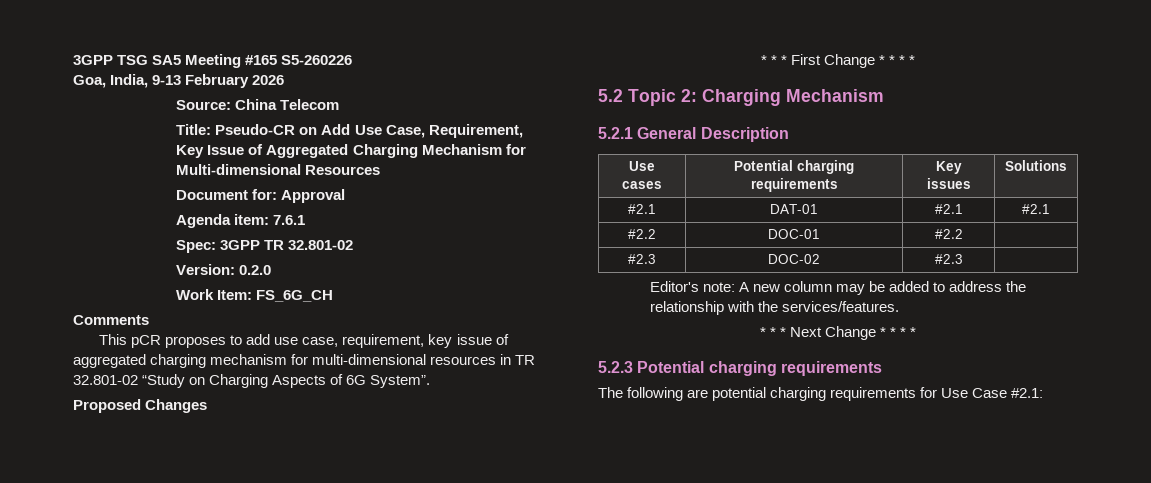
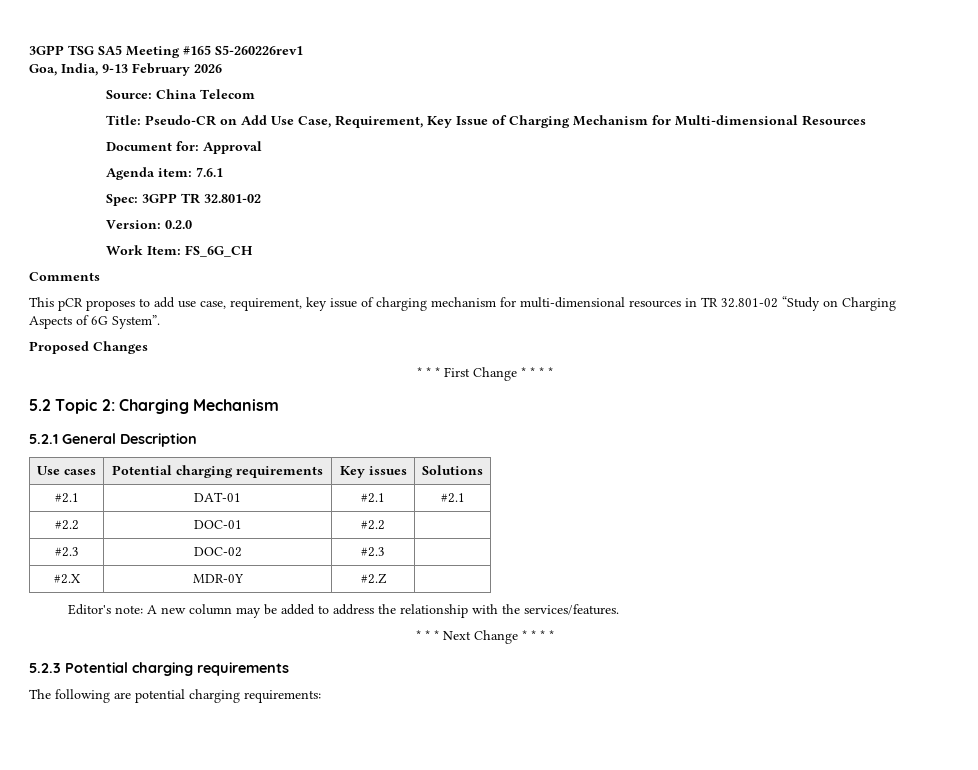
- 3GPP TSG SA5 Meeting #165 S5-260226
+ 3GPP TSG SA5 Meeting #165 S5-260226rev1
- Title: Pseudo-CR on Add Use Case, Requirement, Key Issue of Aggregated Charging Mechanism for Multi-dimensional Resources
+ Title: Pseudo-CR on Add Use Case, Requirement, Key Issue of Charging Mechanism for Multi-dimensional Resources
- This pCR proposes to add use case, requirement, key issue of aggregated charging mechanism for multi-dimensional resources in TR 32.801-02 “Study on Charging Aspects of 6G System”.
+ This pCR proposes to add use case, requirement, key issue of charging mechanism for multi-dimensional resources in TR 32.801-02 “Study on Charging Aspects of 6G System”.
+ #2.X | MDR-0Y | #2.Z |
- The following are potential charging requirements for Use Case #2.1:
+ The following are potential charging requirements:

